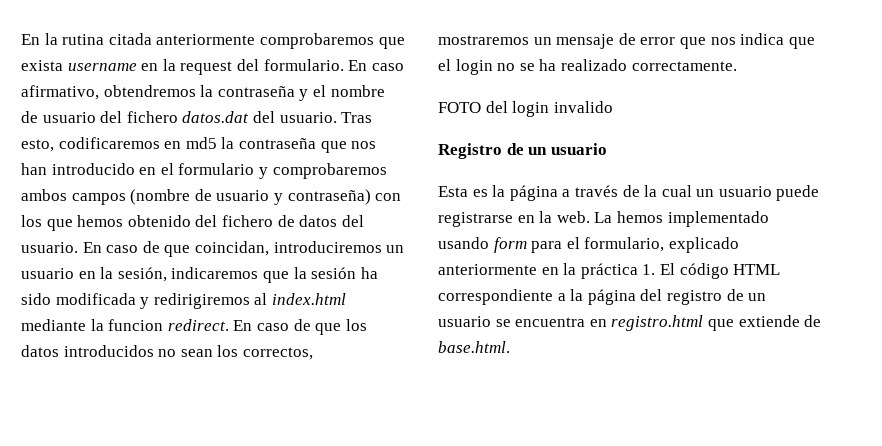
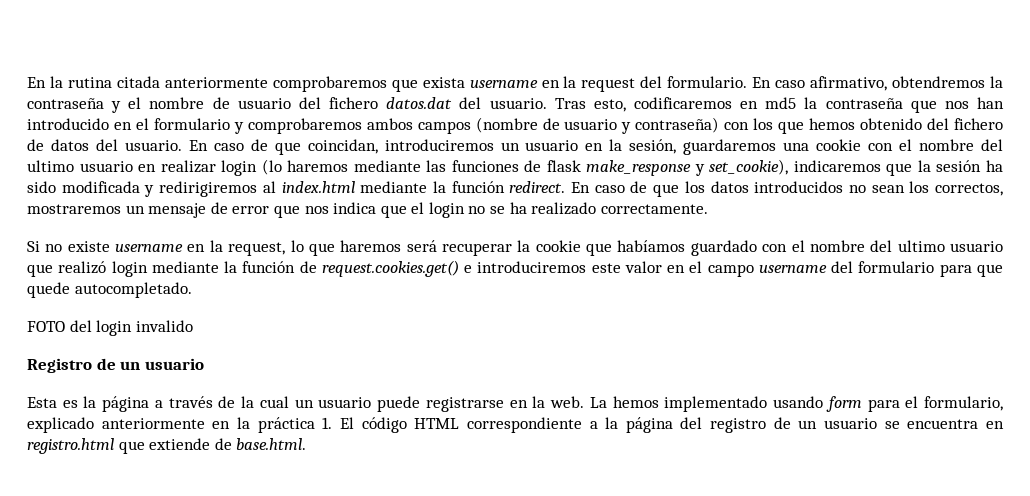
- En caso de que coincidan, introduciremos un usuario en la sesión, indicaremos que la sesión ha sido modificada y redirigiremos al index.html mediante la funcion redirect.
+ En caso de que coincidan, introduciremos un usuario en la sesión, guardaremos una cookie con el nombre del ultimo usuario en realizar login (lo haremos mediante las funciones de flask make_response y set_cookie), indicaremos que la sesión ha sido modificada y redirigiremos al index.html mediante la función redirect.
+ Si no existe username en la request, lo que haremos será recuperar la cookie que habíamos guardado con el nombre del ultimo usuario que realizó login mediante la función de request.cookies.get() e introduciremos este valor en el campo username del formulario para que quede autocompletado.

